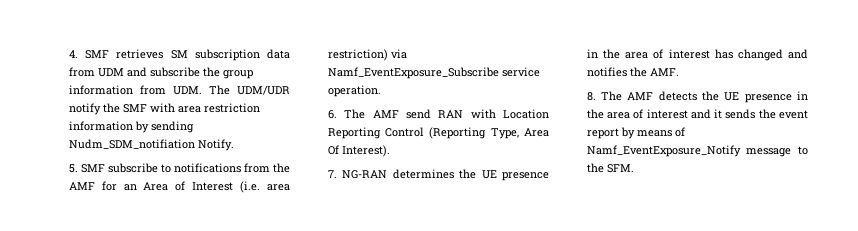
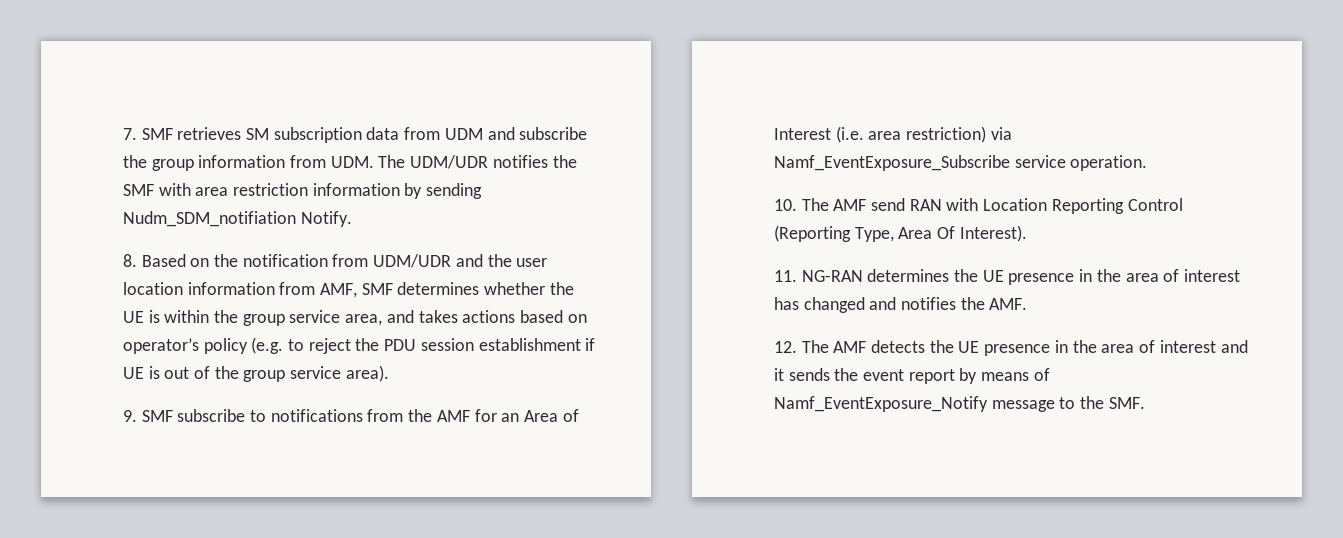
- 4. SMF retrieves SM subscription data from UDM and subscribe the group information from UDM. The UDM/UDR notify the SMF with area restriction information by sending Nudm_SDM_notifiation Notify.
+ 7. SMF retrieves SM subscription data from UDM and subscribe the group information from UDM. The UDM/UDR notifies the SMF with area restriction information by sending Nudm_SDM_notifiation Notify.
- 5. SMF subscribe to notifications from the AMF for an Area of Interest (i.e. area restriction) via Namf_EventExposure_Subscribe service operation.
+ 8. Based on the notification from UDM/UDR and the user location information from AMF, SMF determines whether the UE is within the group service area, and takes actions based on operator’s policy (e.g. to reject the PDU session establishment if UE is out of the group service area).
+ 9. SMF subscribe to notifications from the AMF for an Area of Interest (i.e. area restriction) via Namf_EventExposure_Subscribe service operation.
- 6. The AMF send RAN with Location Reporting Control (Reporting Type, Area Of Interest).
+ 10. The AMF send RAN with Location Reporting Control (Reporting Type, Area Of Interest).
- 7. NG-RAN determines the UE presence in the area of interest has changed and notifies the AMF.
+ 11. NG-RAN determines the UE presence in the area of interest has changed and notifies the AMF.
- 8. The AMF detects the UE presence in the area of interest and it sends the event report by means of Namf_EventExposure_Notify message to the SFM.
+ 12. The AMF detects the UE presence in the area of interest and it sends the event report by means of Namf_EventExposure_Notify message to the SMF.

